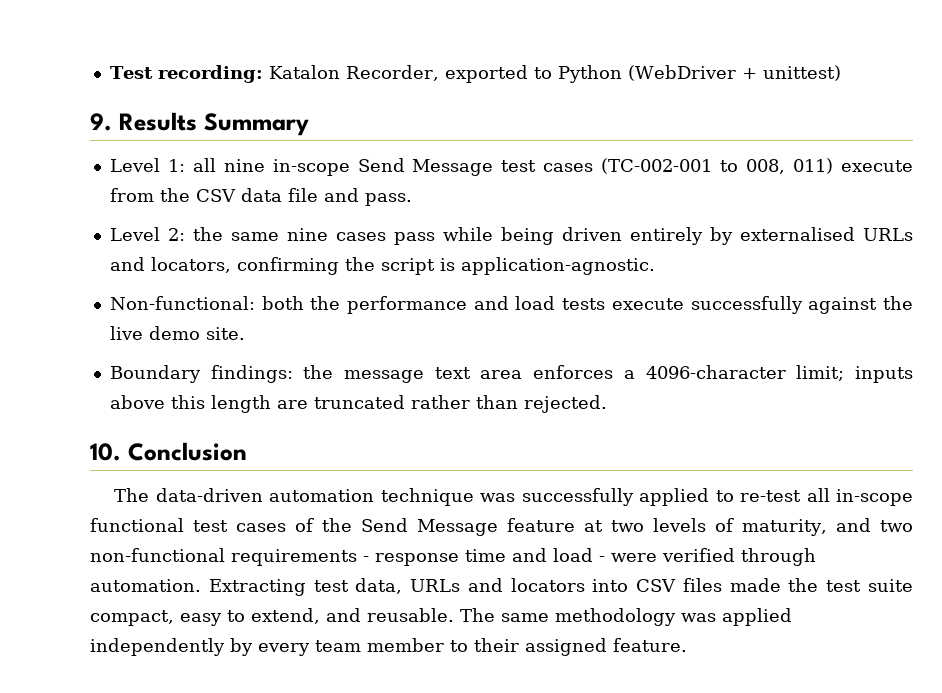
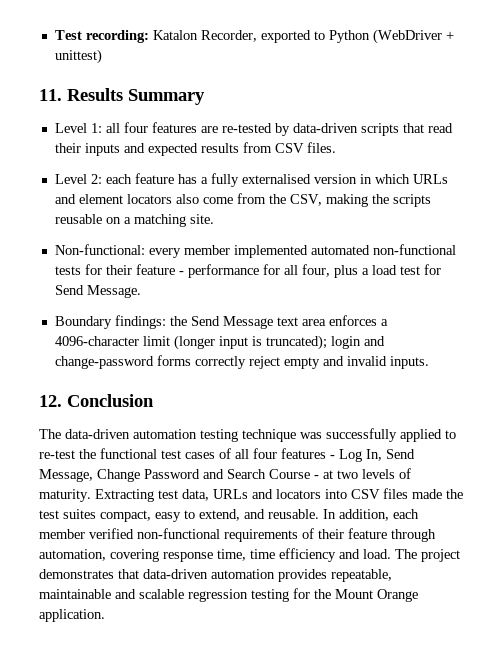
- 9. Results Summary
+ 11. Results Summary
- Level 1: all nine in-scope Send Message test cases (TC-002-001 to 008, 011) execute from the CSV data file and pass.
- Level 2: the same nine cases pass while being driven entirely by externalised URLs and locators, confirming the script is application-agnostic.
- Non-functional: both the performance and load tests execute successfully against the live demo site.
+ Level 1: all four features are re-tested by data-driven scripts that read their inputs and expected results from CSV files.
+ Level 2: each feature has a fully externalised version in which URLs and element locators also come from the CSV, making the scripts reusable on a matching site.
+ Non-functional: every member implemented automated non-functional tests for their feature - performance for all four, plus a load test for Send Message.
- Boundary findings: the message text area enforces a 4096-character limit; inputs above this length are truncated rather than rejected.
- 10. Conclusion
+ Boundary findings: the Send Message text area enforces a 4096-character limit (longer input is truncated); login and change-password forms correctly reject empty and invalid inputs.
+ 12. Conclusion
- The data-driven automation technique was successfully applied to re-test all in-scope functional test cases of the Send Message feature at two levels of maturity, and two non-functional requirements - response time and load - were verified through automation.
+ The data-driven automation testing technique was successfully applied to re-test the functional test cases of all four features - Log In, Send Message, Change Password and Search Course - at two levels of maturity.
- Extracting test data, URLs and locators into CSV files made the test suite compact, easy to extend, and reusable.
+ Extracting test data, URLs and locators into CSV files made the test suites compact, easy to extend, and reusable.
- The same methodology was applied independently by every team member to their assigned feature.
+ In addition, each member verified non-functional requirements of their feature through automation, covering response time, time efficiency and load. The project demonstrates that data-driven automation provides repeatable, maintainable and scalable regression testing for the Mount Orange application.

